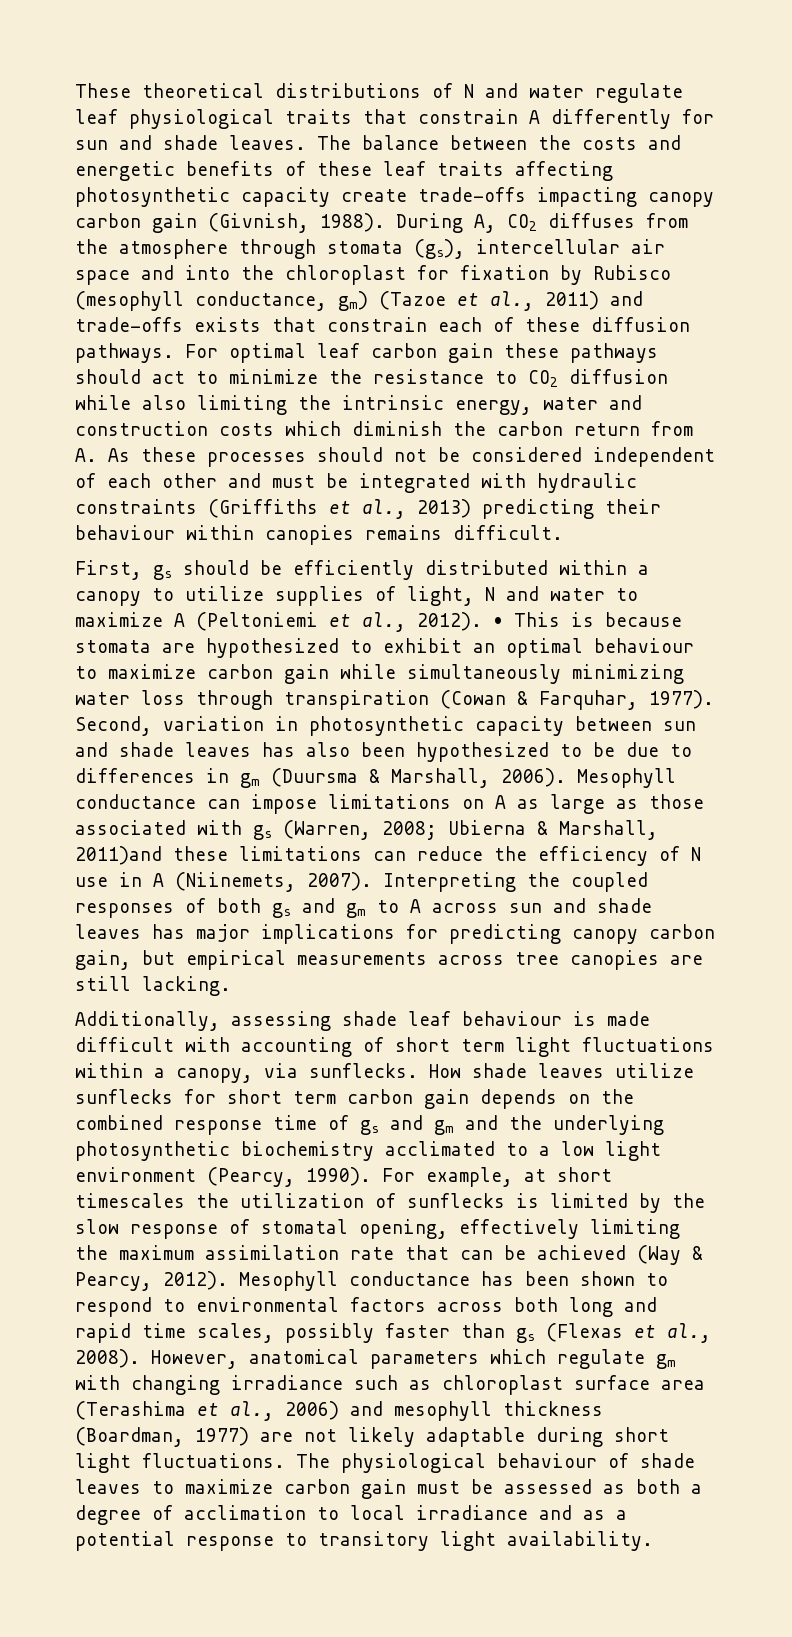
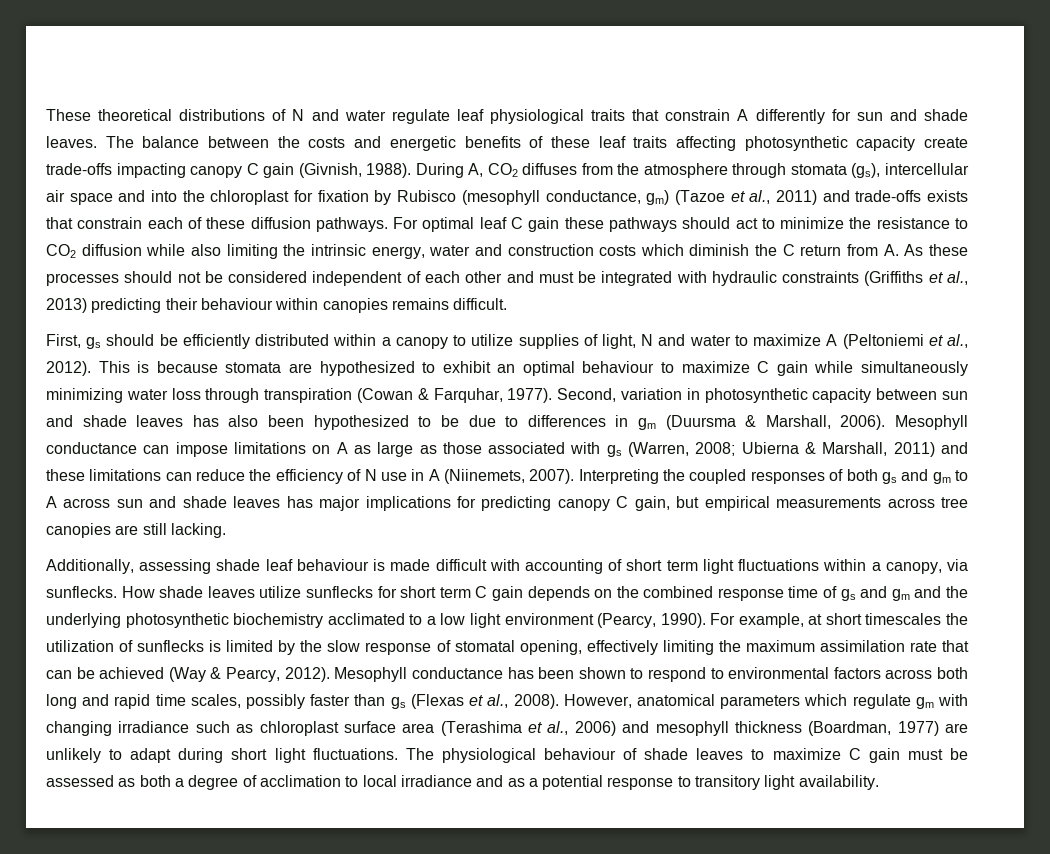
- The balance between the costs and energetic benefits of these leaf traits affecting photosynthetic capacity create trade-offs impacting canopy carbon gain (Givnish, 1988).
+ The balance between the costs and energetic benefits of these leaf traits affecting photosynthetic capacity create trade-offs impacting canopy C gain (Givnish, 1988).
- For optimal leaf carbon gain these pathways should act to minimize the resistance to CO2 diffusion while also limiting the intrinsic energy, water and construction costs which diminish the carbon return from A. As these processes should not be considered independent of each other and must be integrated with hydraulic constraints (Griffiths et al., 2013) predicting their behaviour within canopies remains difficult.
+ For optimal leaf C gain these pathways should act to minimize the resistance to CO2 diffusion while also limiting the intrinsic energy, water and construction costs which diminish the C return from A. As these processes should not be considered independent of each other and must be integrated with hydraulic constraints (Griffiths et al., 2013) predicting their behaviour within canopies remains difficult.
- • This is because stomata are hypothesized to exhibit an optimal behaviour to maximize carbon gain while simultaneously minimizing water loss through transpiration (Cowan & Farquhar, 1977).
+ This is because stomata are hypothesized to exhibit an optimal behaviour to maximize C gain while simultaneously minimizing water loss through transpiration (Cowan & Farquhar, 1977).
- Mesophyll conductance can impose limitations on A as large as those associated with gs (Warren, 2008; Ubierna & Marshall, 2011)and these limitations can reduce the efficiency of N use in A (Niinemets, 2007).
+ Mesophyll conductance can impose limitations on A as large as those associated with gs (Warren, 2008; Ubierna & Marshall, 2011) and these limitations can reduce the efficiency of N use in A (Niinemets, 2007).
- Interpreting the coupled responses of both gs and gm to A across sun and shade leaves has major implications for predicting canopy carbon gain, but empirical measurements across tree canopies are still lacking.
+ Interpreting the coupled responses of both gs and gm to A across sun and shade leaves has major implications for predicting canopy C gain, but empirical measurements across tree canopies are still lacking.
- How shade leaves utilize sunflecks for short term carbon gain depends on the combined response time of gs and gm and the underlying photosynthetic biochemistry acclimated to a low light environment (Pearcy, 1990).
+ How shade leaves utilize sunflecks for short term C gain depends on the combined response time of gs and gm and the underlying photosynthetic biochemistry acclimated to a low light environment (Pearcy, 1990).
- However, anatomical parameters which regulate gm with changing irradiance such as chloroplast surface area (Terashima et al., 2006) and mesophyll thickness (Boardman, 1977) are not likely adaptable during short light fluctuations.
+ However, anatomical parameters which regulate gm with changing irradiance such as chloroplast surface area (Terashima et al., 2006) and mesophyll thickness (Boardman, 1977) are unlikely to adapt during short light fluctuations.
- The physiological behaviour of shade leaves to maximize carbon gain must be assessed as both a degree of acclimation to local irradiance and as a potential response to transitory light availability.
+ The physiological behaviour of shade leaves to maximize C gain must be assessed as both a degree of acclimation to local irradiance and as a potential response to transitory light availability.

